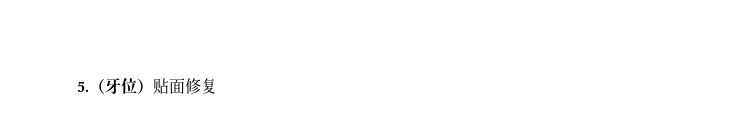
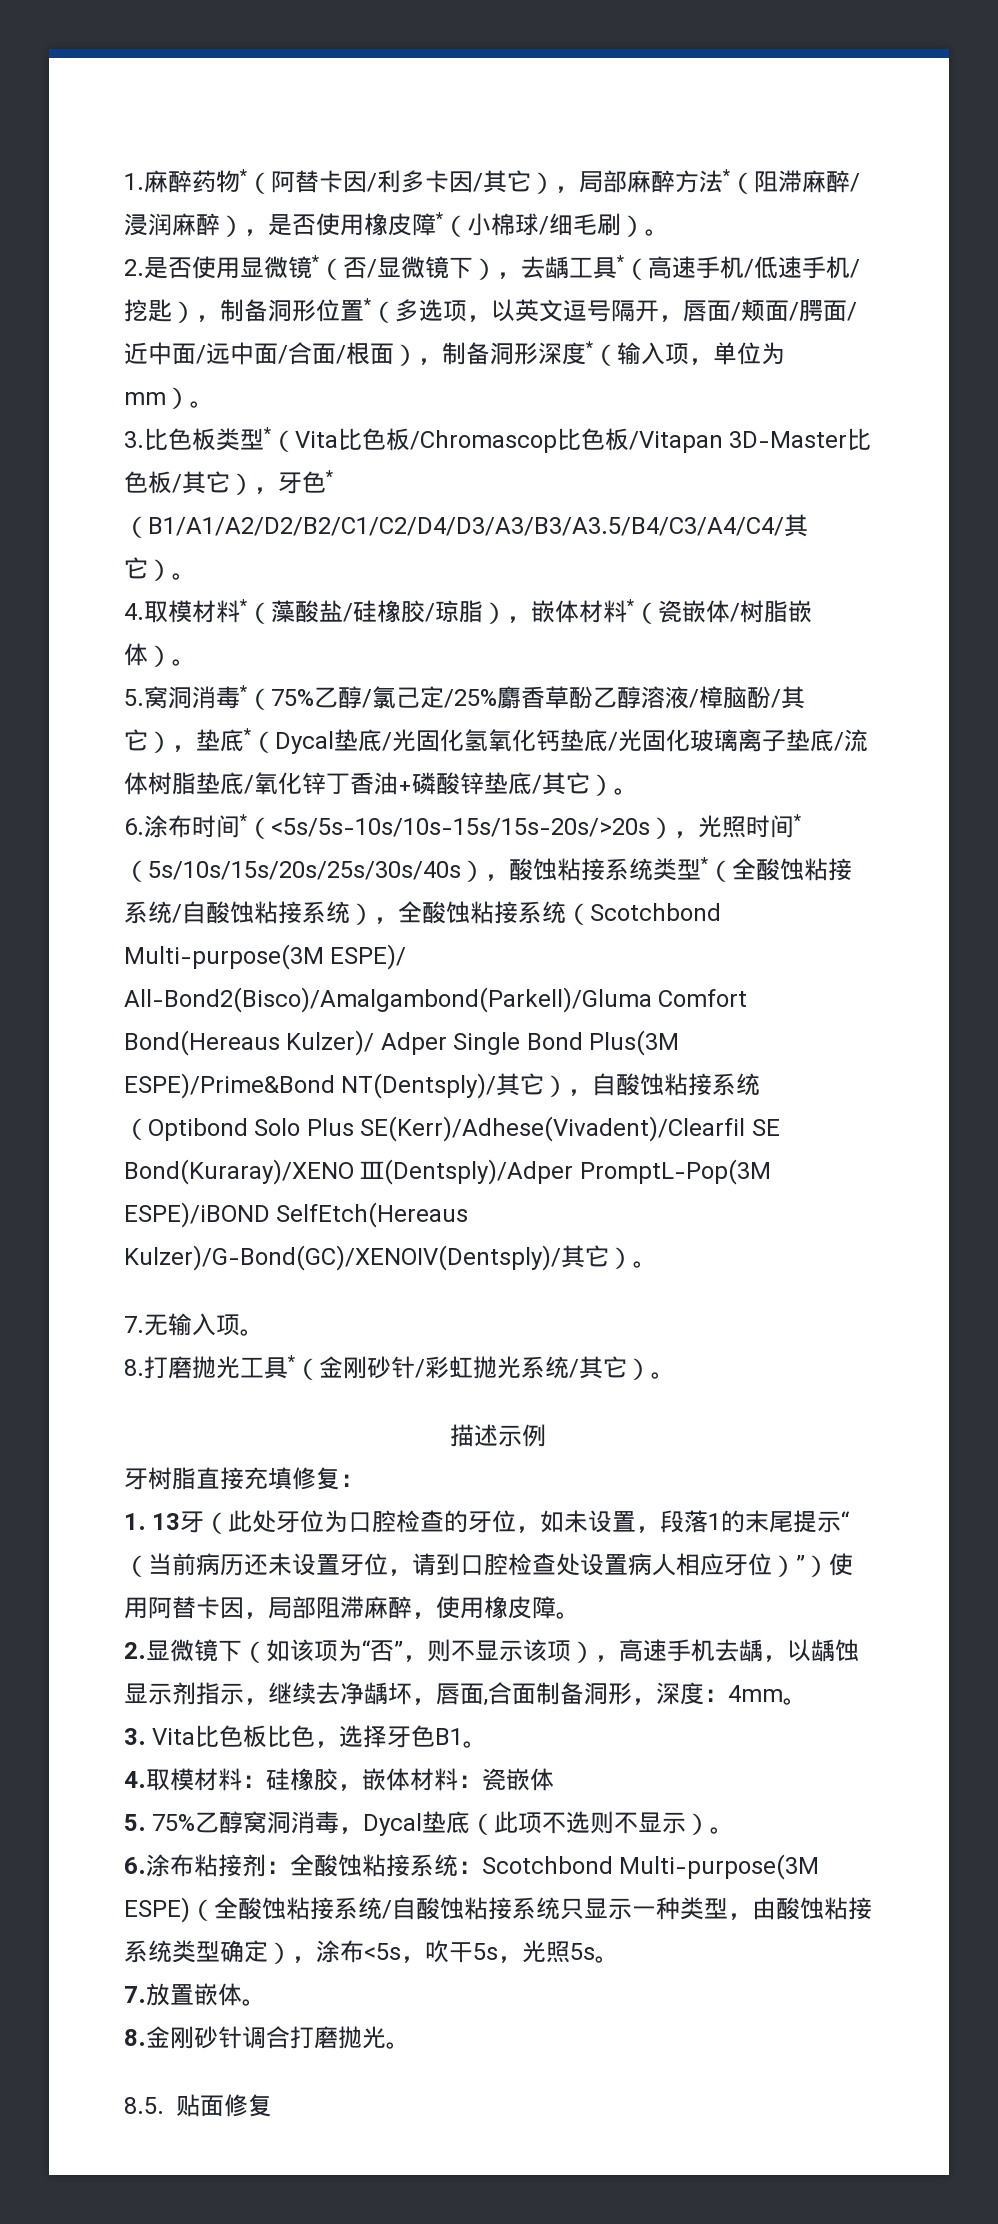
- 5.（牙位）贴面修复
+ 1.麻醉药物*（阿替卡因/利多卡因/其它），局部麻醉方法*（阻滞麻醉/浸润麻醉），是否使用橡皮障*（小棉球/细毛刷）。
+ 2.是否使用显微镜*（否/显微镜下），去龋工具*（高速手机/低速手机/挖匙），制备洞形位置*（多选项，以英文逗号隔开，唇面/颊面/腭面/近中面/远中面/合面/根面），制备洞形深度*（输入项，单位为mm）。
+ 3.比色板类型*（Vita比色板/Chromascop比色板/Vitapan 3D-Master比色板/其它），牙色*（B1/A1/A2/D2/B2/C1/C2/D4/D3/A3/B3/A3.5/B4/C3/A4/C4/其它）。
+ 4.取模材料*（藻酸盐/硅橡胶/琼脂），嵌体材料*（瓷嵌体/树脂嵌体）。
+ 5.窝洞消毒*（75%乙醇/氯己定/25%麝香草酚乙醇溶液/樟脑酚/其它），垫底*（Dycal垫底/光固化氢氧化钙垫底/光固化玻璃离子垫底/流体树脂垫底/氧化锌丁香油+磷酸锌垫底/其它）。
+ 6.涂布时间*（<5s/5s-10s/10s-15s/15s-20s/>20s），光照时间*（5s/10s/15s/20s/25s/30s/40s），酸蚀粘接系统类型*（全酸蚀粘接系统/自酸蚀粘接系统），全酸蚀粘接系统（Scotchbond Multi-purpose(3M ESPE)/ All-Bond2(Bisco)/Amalgambond(Parkell)/Gluma Comfort Bond(Hereaus Kulzer)/ Adper Single Bond Plus(3M ESPE)/Prime&Bond NT(Dentsply)/其它），自酸蚀粘接系统（Optibond Solo Plus SE(Kerr)/Adhese(Vivadent)/Clearfil SE Bond(Kuraray)/XENO Ⅲ(Dentsply)/Adper PromptL-Pop(3M ESPE)/iBOND SelfEtch(Hereaus Kulzer)/G-Bond(GC)/XENOIV(Dentsply)/其它）。
+ 7.无输入项。
+ 8.打磨抛光工具*（金刚砂针/彩虹抛光系统/其它）。
+ 描述示例
+ 牙树脂直接充填修复：
+ 1. 13牙（此处牙位为口腔检查的牙位，如未设置，段落1的末尾提示“（当前病历还未设置牙位，请到口腔检查处设置病人相应牙位）”）使用阿替卡因，局部阻滞麻醉，使用橡皮障。
+ 2.显微镜下（如该项为“否”，则不显示该项），高速手机去龋，以龋蚀显示剂指示，继续去净龋坏，唇面,合面制备洞形，深度：4mm。
+ 3. Vita比色板比色，选择牙色B1。
+ 4.取模材料：硅橡胶，嵌体材料：瓷嵌体
+ 5. 75%乙醇窝洞消毒，Dycal垫底（此项不选则不显示）。
+ 6.涂布粘接剂：全酸蚀粘接系统：Scotchbond Multi-purpose(3M ESPE)（全酸蚀粘接系统/自酸蚀粘接系统只显示一种类型，由酸蚀粘接系统类型确定），涂布<5s，吹干5s，光照5s。
+ 7.放置嵌体。
+ 8.金刚砂针调合打磨抛光。
+ 8.5.贴面修复

